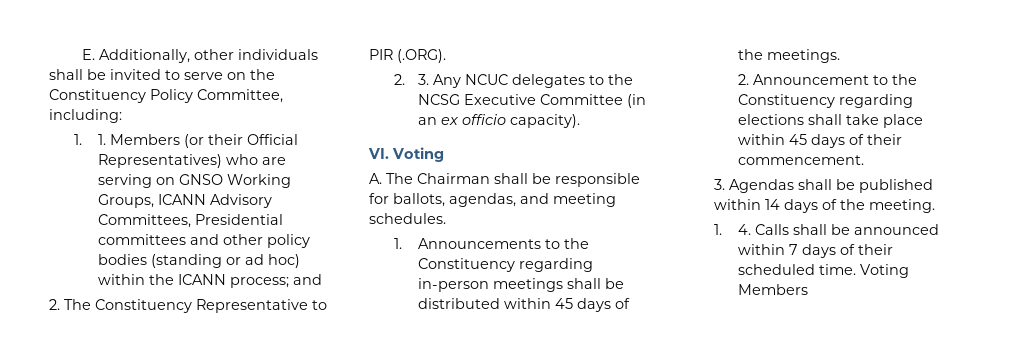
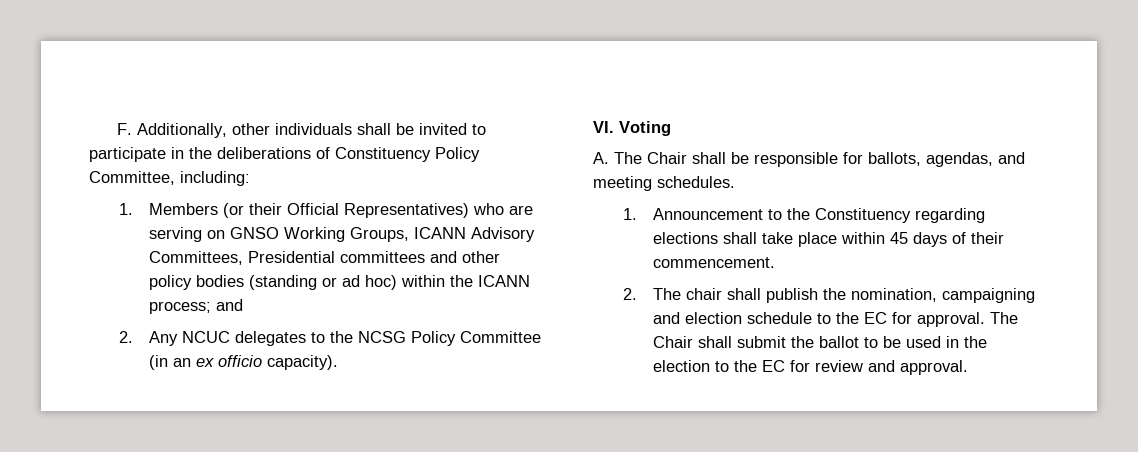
- E. Additionally, other individuals shall be invited to serve on the Constituency Policy Committee, including:
+ F. Additionally, other individuals shall be invited to participate in the deliberations of Constituency Policy Committee, including:
- 1. 1. Members (or their Official Representatives) who are serving on GNSO Working Groups, ICANN Advisory Committees, Presidential committees and other policy bodies (standing or ad hoc) within the ICANN process; and
+ 1. Members (or their Official Representatives) who are serving on GNSO Working Groups, ICANN Advisory Committees, Presidential committees and other policy bodies (standing or ad hoc) within the ICANN process; and
- 2. The Constituency Representative to PIR (.ORG).
- 2. 3. Any NCUC delegates to the NCSG Executive Committee (in an ex officio capacity).
+ 2. Any NCUC delegates to the NCSG Policy Committee (in an ex officio capacity).
- A. The Chairman shall be responsible for ballots, agendas, and meeting schedules.
+ A. The Chair shall be responsible for ballots, agendas, and meeting schedules.
- 1. Announcements to the Constituency regarding in-person meetings shall be distributed within 45 days of the meetings.
- 2. Announcement to the Constituency regarding elections shall take place within 45 days of their commencement.
+ 1. Announcement to the Constituency regarding elections shall take place within 45 days of their commencement.
- 3. Agendas shall be published within 14 days of the meeting.
- 1. 4. Calls shall be announced within 7 days of their scheduled time. Voting Members
+ 2. The chair shall publish the nomination, campaigning and election schedule to the EC for approval. The Chair shall submit the ballot to be used in the election to the EC for review and approval.

